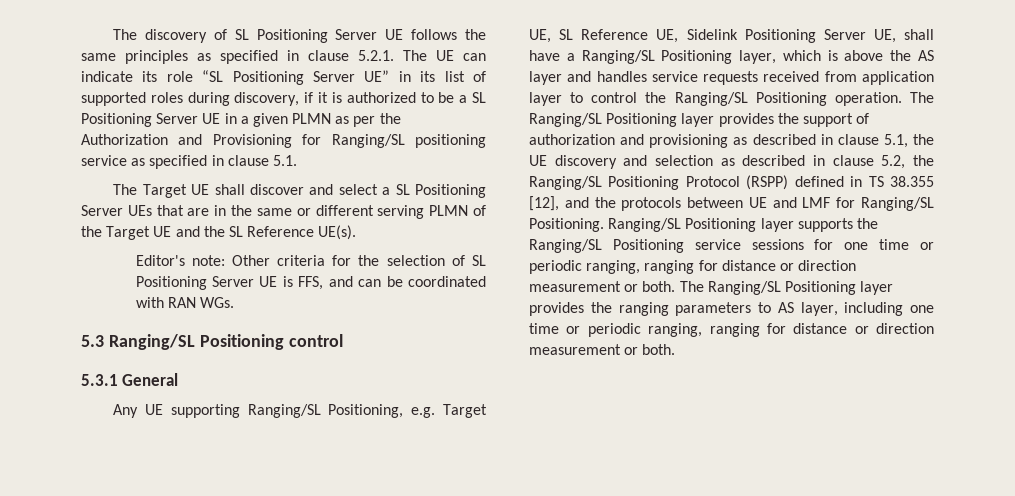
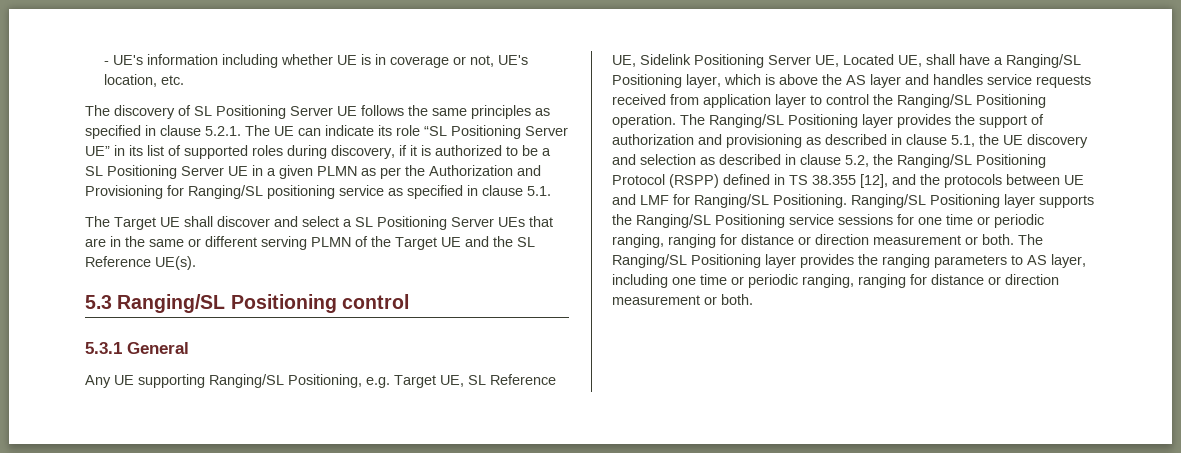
+ - UE's information including whether UE is in coverage or not, UE's location, etc.
- Editor's note: Other criteria for the selection of SL Positioning Server UE is FFS, and can be coordinated with RAN WGs.
- Any UE supporting Ranging/SL Positioning, e.g. Target UE, SL Reference UE, Sidelink Positioning Server UE, shall have a Ranging/SL Positioning layer, which is above the AS layer and handles service requests received from application layer to control the Ranging/SL Positioning operation.
+ Any UE supporting Ranging/SL Positioning, e.g. Target UE, SL Reference UE, Sidelink Positioning Server UE, Located UE, shall have a Ranging/SL Positioning layer, which is above the AS layer and handles service requests received from application layer to control the Ranging/SL Positioning operation.

